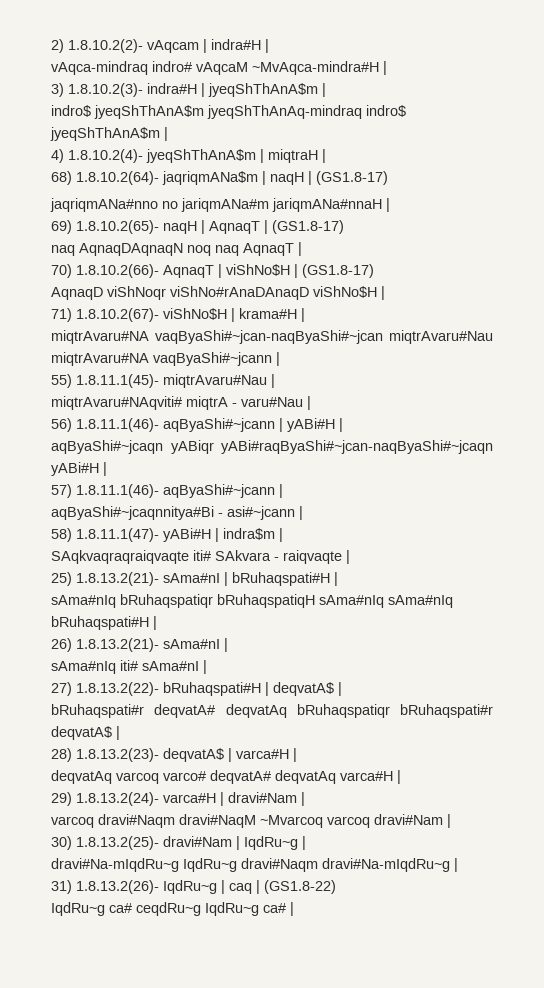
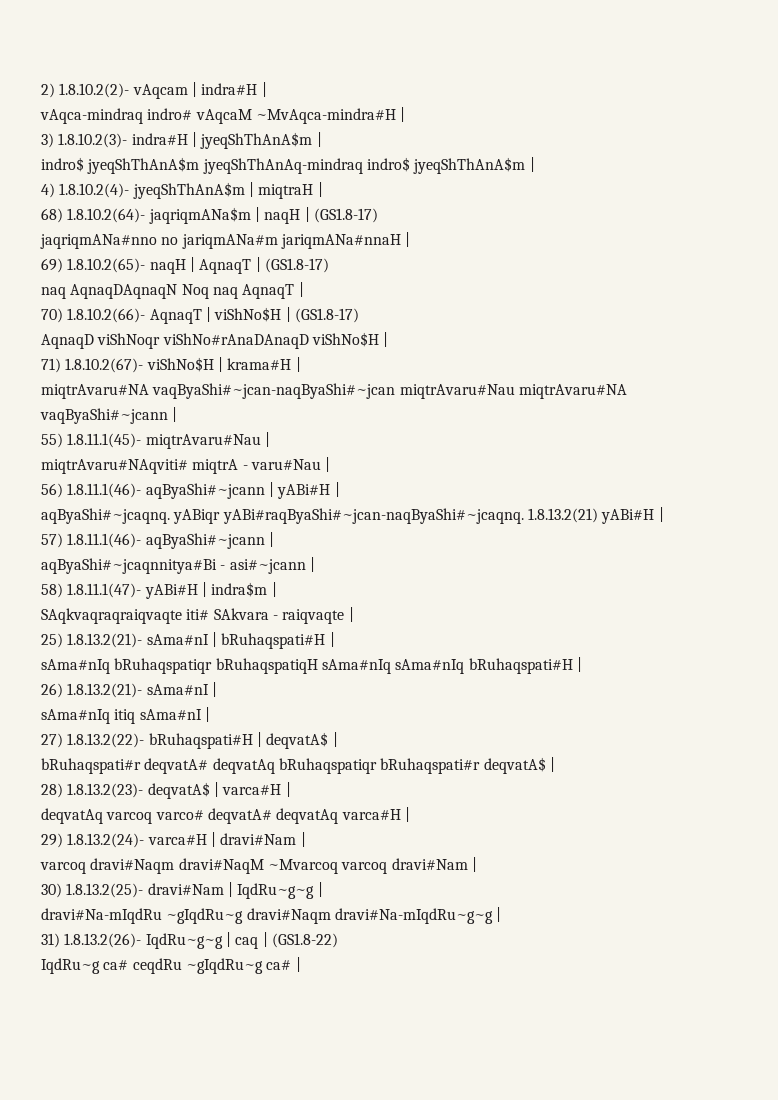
- naq AqnaqDAqnaqN noq naq AqnaqT |
+ naq AqnaqDAqnaqN Noq naq AqnaqT |
- aqByaShi#~jcaqn yABiqr yABi#raqByaShi#~jcan-naqByaShi#~jcaqn yABi#H |
+ aqByaShi#~jcaqnq. yABiqr yABi#raqByaShi#~jcan-naqByaShi#~jcaqnq. 1.8.13.2(21) yABi#H |
- sAma#nIq iti# sAma#nI |
+ sAma#nIq itiq sAma#nI |
- 30) 1.8.13.2(25)- dravi#Nam | IqdRu~g |
- dravi#Na-mIqdRu~g IqdRu~g dravi#Naqm dravi#Na-mIqdRu~g |
+ 30) 1.8.13.2(25)- dravi#Nam | IqdRu~g~g |
+ dravi#Na-mIqdRu ~gIqdRu~g dravi#Naqm dravi#Na-mIqdRu~g~g |
- 31) 1.8.13.2(26)- IqdRu~g | caq | (GS1.8-22)
+ 31) 1.8.13.2(26)- IqdRu~g~g | caq | (GS1.8-22)
- IqdRu~g ca# ceqdRu~g IqdRu~g ca# |
+ IqdRu~g ca# ceqdRu ~gIqdRu~g ca# |

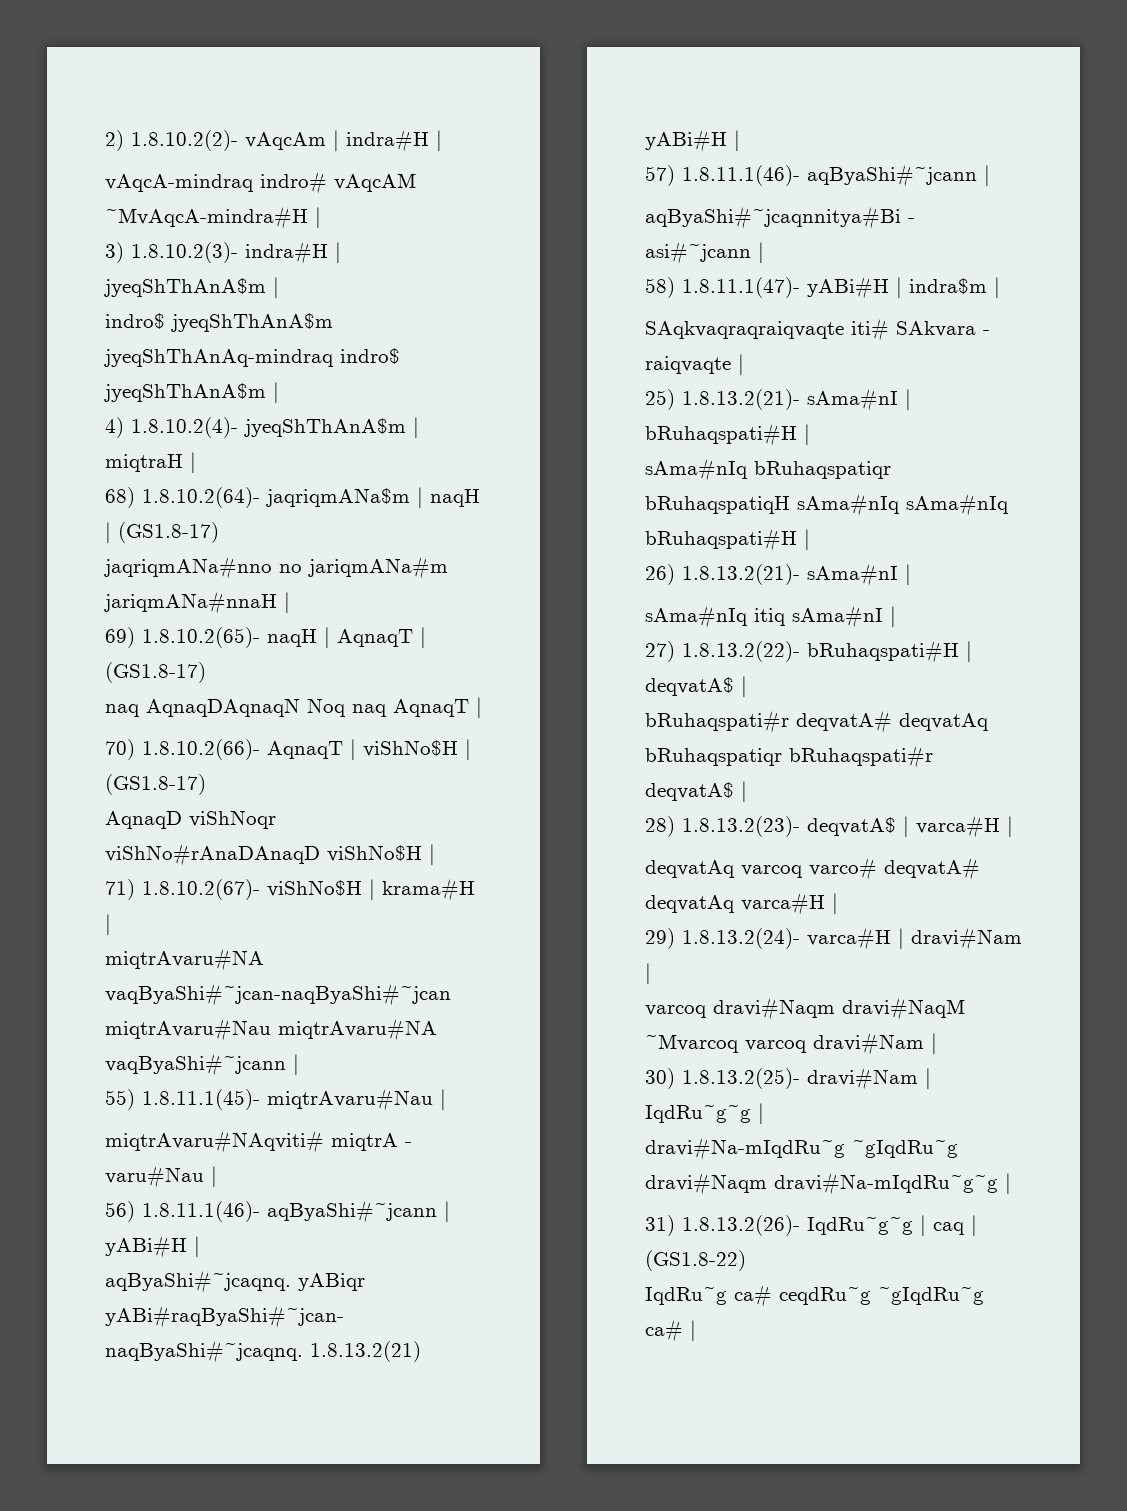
- 2) 1.8.10.2(2)- vAqcam | indra#H |
+ 2) 1.8.10.2(2)- vAqcAm | indra#H |
- vAqca-mindraq indro# vAqcaM ~MvAqca-mindra#H |
+ vAqcA-mindraq indro# vAqcAM ~MvAqcA-mindra#H |
- dravi#Na-mIqdRu ~gIqdRu~g dravi#Naqm dravi#Na-mIqdRu~g~g |
+ dravi#Na-mIqdRu~g ~gIqdRu~g dravi#Naqm dravi#Na-mIqdRu~g~g |
- IqdRu~g ca# ceqdRu ~gIqdRu~g ca# |
+ IqdRu~g ca# ceqdRu~g ~gIqdRu~g ca# |

